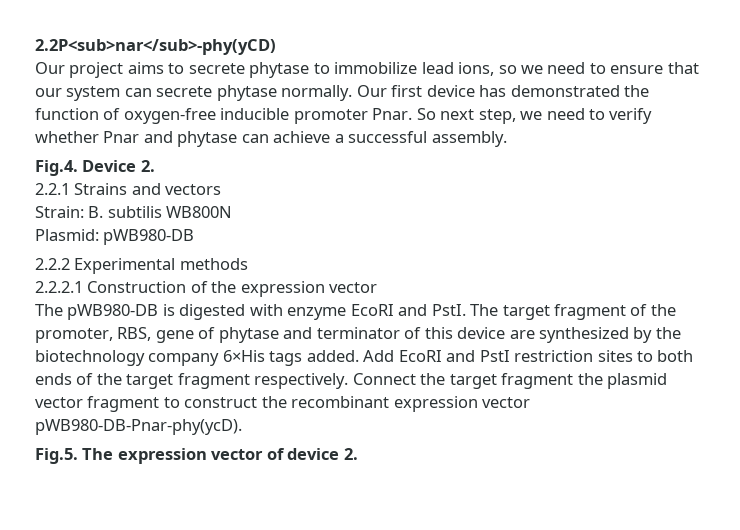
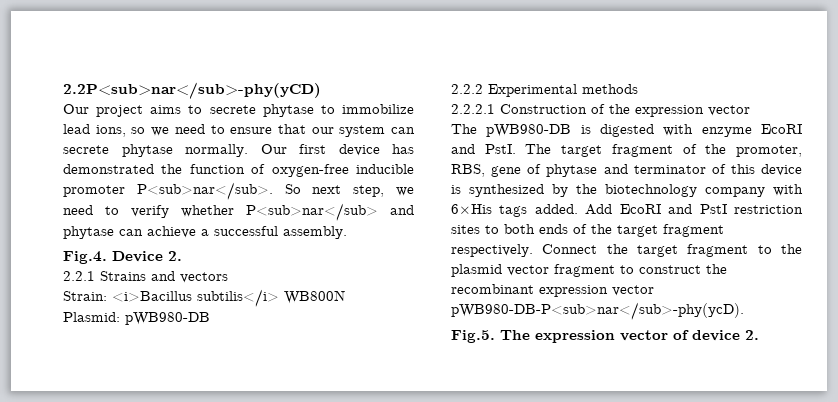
- Our first device has demonstrated the function of oxygen-free inducible promoter Pnar.
+ Our first device has demonstrated the function of oxygen-free inducible promoter P<sub>nar</sub>.
- So next step, we need to verify whether Pnar and phytase can achieve a successful assembly.
+ So next step, we need to verify whether P<sub>nar</sub> and phytase can achieve a successful assembly.
- Strain: B. subtilis WB800N
+ Strain: <i>Bacillus subtilis</i> WB800N
- The target fragment of the promoter, RBS, gene of phytase and terminator of this device are synthesized by the biotechnology company 6×His tags added.
+ The target fragment of the promoter, RBS, gene of phytase and terminator of this device is synthesized by the biotechnology company with 6×His tags added.
- Connect the target fragment the plasmid vector fragment to construct the recombinant expression vector pWB980-DB-Pnar-phy(ycD).
+ Connect the target fragment to the plasmid vector fragment to construct the recombinant expression vector pWB980-DB-P<sub>nar</sub>-phy(ycD).

